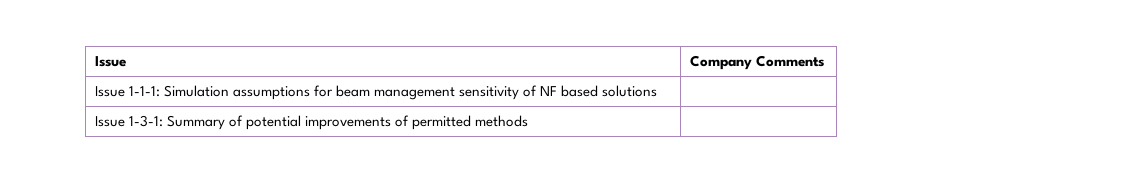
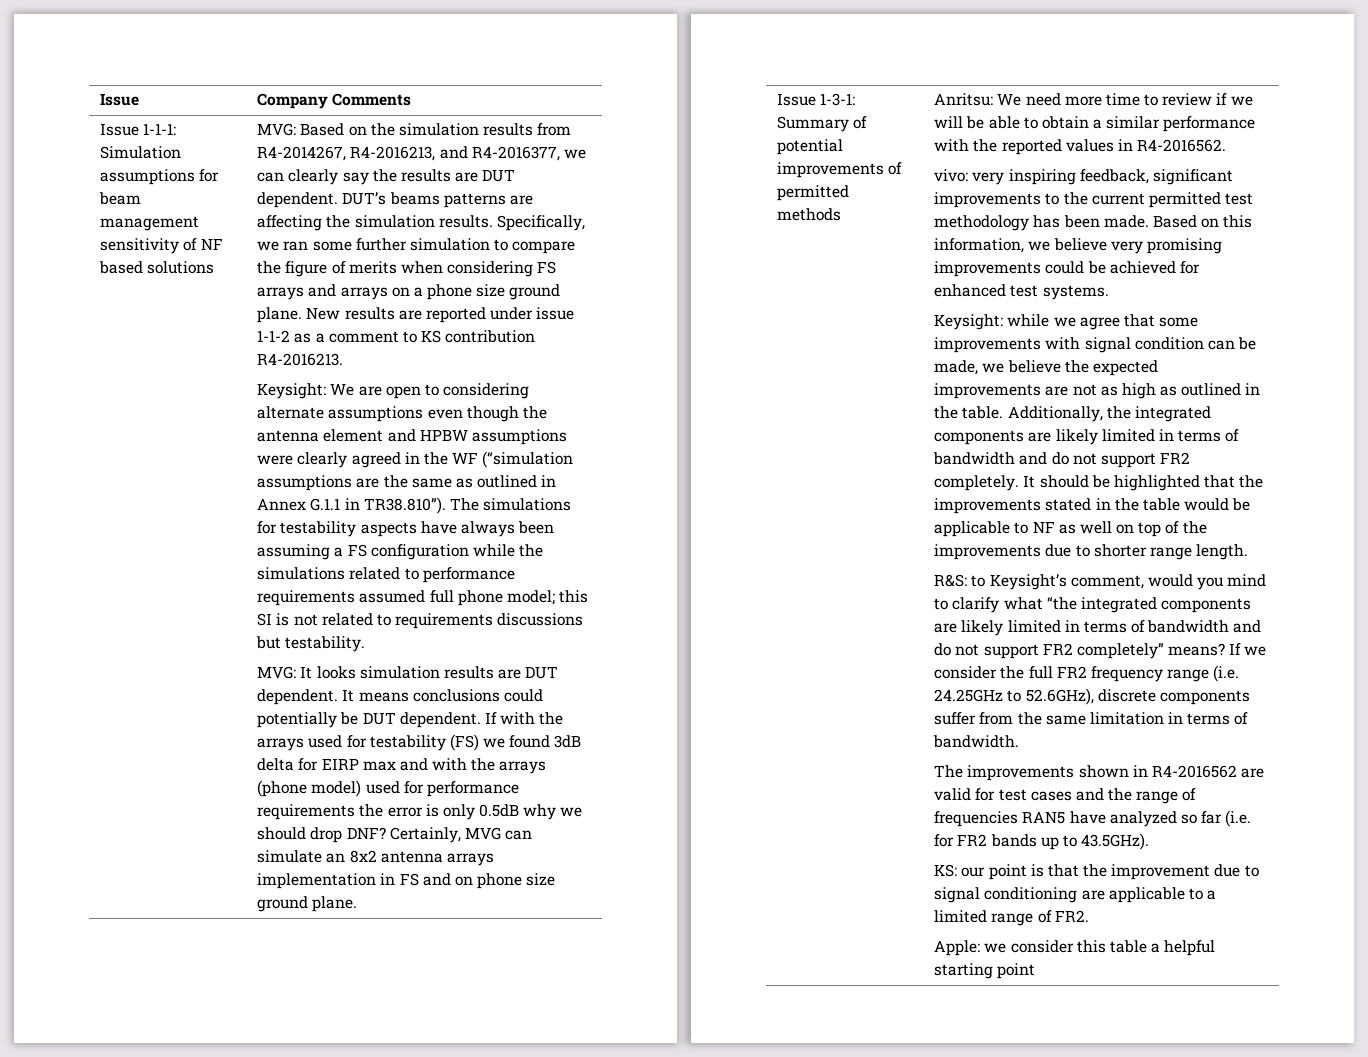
+ MVG: Based on the simulation results from R4-2014267, R4-2016213, and R4-2016377, we can clearly say the results are DUT dependent. DUT’s beams patterns are affecting the simulation results. Specifically, we ran some further simulation to compare the figure of merits when considering FS arrays and arrays on a phone size ground plane. New results are reported under issue 1-1-2 as a comment to KS contribution R4-2016213.
+ Keysight: We are open to considering alternate assumptions even though the antenna element and HPBW assumptions were clearly agreed in the WF (“simulation assumptions are the same as outlined in Annex G.1.1 in TR38.810”). The simulations for testability aspects have always been assuming a FS configuration while the simulations related to performance requirements assumed full phone model; this SI is not related to requirements discussions but testability.
+ MVG: It looks simulation results are DUT dependent. It means conclusions could potentially be DUT dependent. If with the arrays used for testability (FS) we found 3dB delta for EIRP max and with the arrays (phone model) used for performance requirements the error is only 0.5dB why we should drop DNF? Certainly, MVG can simulate an 8x2 antenna arrays implementation in FS and on phone size ground plane.
+ Anritsu: We need more time to review if we will be able to obtain a similar performance with the reported values in R4-2016562.
+ vivo: very inspiring feedback, significant improvements to the current permitted test methodology has been made. Based on this information, we believe very promising improvements could be achieved for enhanced test systems.
+ Keysight: while we agree that some improvements with signal condition can be made, we believe the expected improvements are not as high as outlined in the table. Additionally, the integrated components are likely limited in terms of bandwidth and do not support FR2 completely. It should be highlighted that the improvements stated in the table would be applicable to NF as well on top of the improvements due to shorter range length.
+ R&S: to Keysight’s comment, would you mind to clarify what “the integrated components are likely limited in terms of bandwidth and do not support FR2 completely” means? If we consider the full FR2 frequency range (i.e. 24.25GHz to 52.6GHz), discrete components suffer from the same limitation in terms of bandwidth.
+ The improvements shown in R4-2016562 are valid for test cases and the range of frequencies RAN5 have analyzed so far (i.e. for FR2 bands up to 43.5GHz).
+ KS: our point is that the improvement due to signal conditioning are applicable to a limited range of FR2.
+ Apple: we consider this table a helpful starting point

